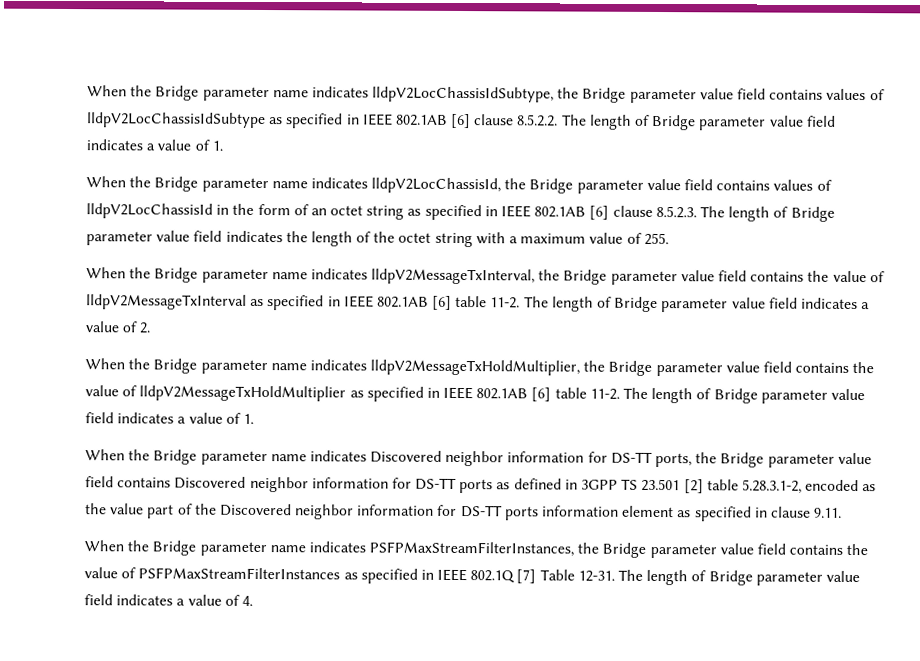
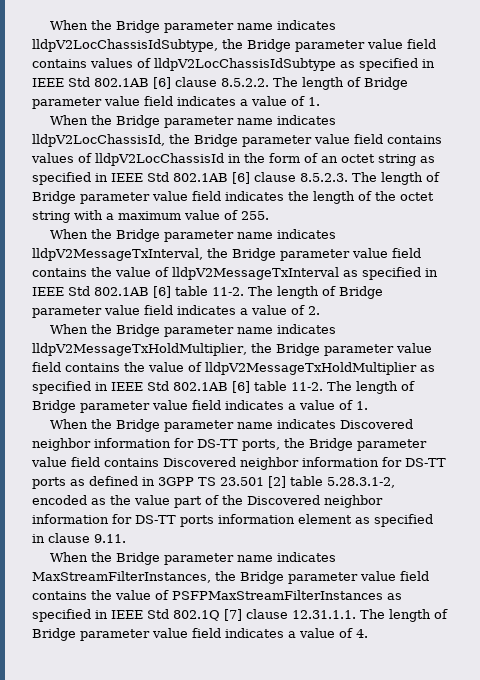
- When the Bridge parameter name indicates lldpV2LocChassisIdSubtype, the Bridge parameter value field contains values of lldpV2LocChassisIdSubtype as specified in IEEE 802.1AB [6] clause 8.5.2.2. The length of Bridge parameter value field indicates a value of 1.
+ When the Bridge parameter name indicates lldpV2LocChassisIdSubtype, the Bridge parameter value field contains values of lldpV2LocChassisIdSubtype as specified in IEEE Std 802.1AB [6] clause 8.5.2.2. The length of Bridge parameter value field indicates a value of 1.
- When the Bridge parameter name indicates lldpV2LocChassisId, the Bridge parameter value field contains values of lldpV2LocChassisId in the form of an octet string as specified in IEEE 802.1AB [6] clause 8.5.2.3. The length of Bridge parameter value field indicates the length of the octet string with a maximum value of 255.
+ When the Bridge parameter name indicates lldpV2LocChassisId, the Bridge parameter value field contains values of lldpV2LocChassisId in the form of an octet string as specified in IEEE Std 802.1AB [6] clause 8.5.2.3. The length of Bridge parameter value field indicates the length of the octet string with a maximum value of 255.
- When the Bridge parameter name indicates lldpV2MessageTxInterval, the Bridge parameter value field contains the value of lldpV2MessageTxInterval as specified in IEEE 802.1AB [6] table 11-2.
+ When the Bridge parameter name indicates lldpV2MessageTxInterval, the Bridge parameter value field contains the value of lldpV2MessageTxInterval as specified in IEEE Std 802.1AB [6] table 11-2.
- When the Bridge parameter name indicates lldpV2MessageTxHoldMultiplier, the Bridge parameter value field contains the value of lldpV2MessageTxHoldMultiplier as specified in IEEE 802.1AB [6] table 11-2.
+ When the Bridge parameter name indicates lldpV2MessageTxHoldMultiplier, the Bridge parameter value field contains the value of lldpV2MessageTxHoldMultiplier as specified in IEEE Std 802.1AB [6] table 11-2.
- When the Bridge parameter name indicates PSFPMaxStreamFilterInstances, the Bridge parameter value field contains the value of PSFPMaxStreamFilterInstances as specified in IEEE 802.1Q [7] Table 12-31. The length of Bridge parameter value field indicates a value of 4.
+ When the Bridge parameter name indicates MaxStreamFilterInstances, the Bridge parameter value field contains the value of PSFPMaxStreamFilterInstances as specified in IEEE Std 802.1Q [7] clause 12.31.1.1. The length of Bridge parameter value field indicates a value of 4.

